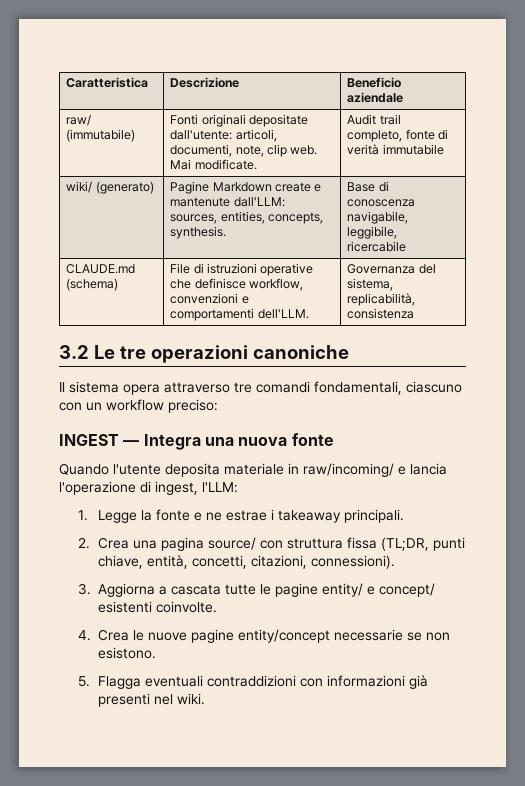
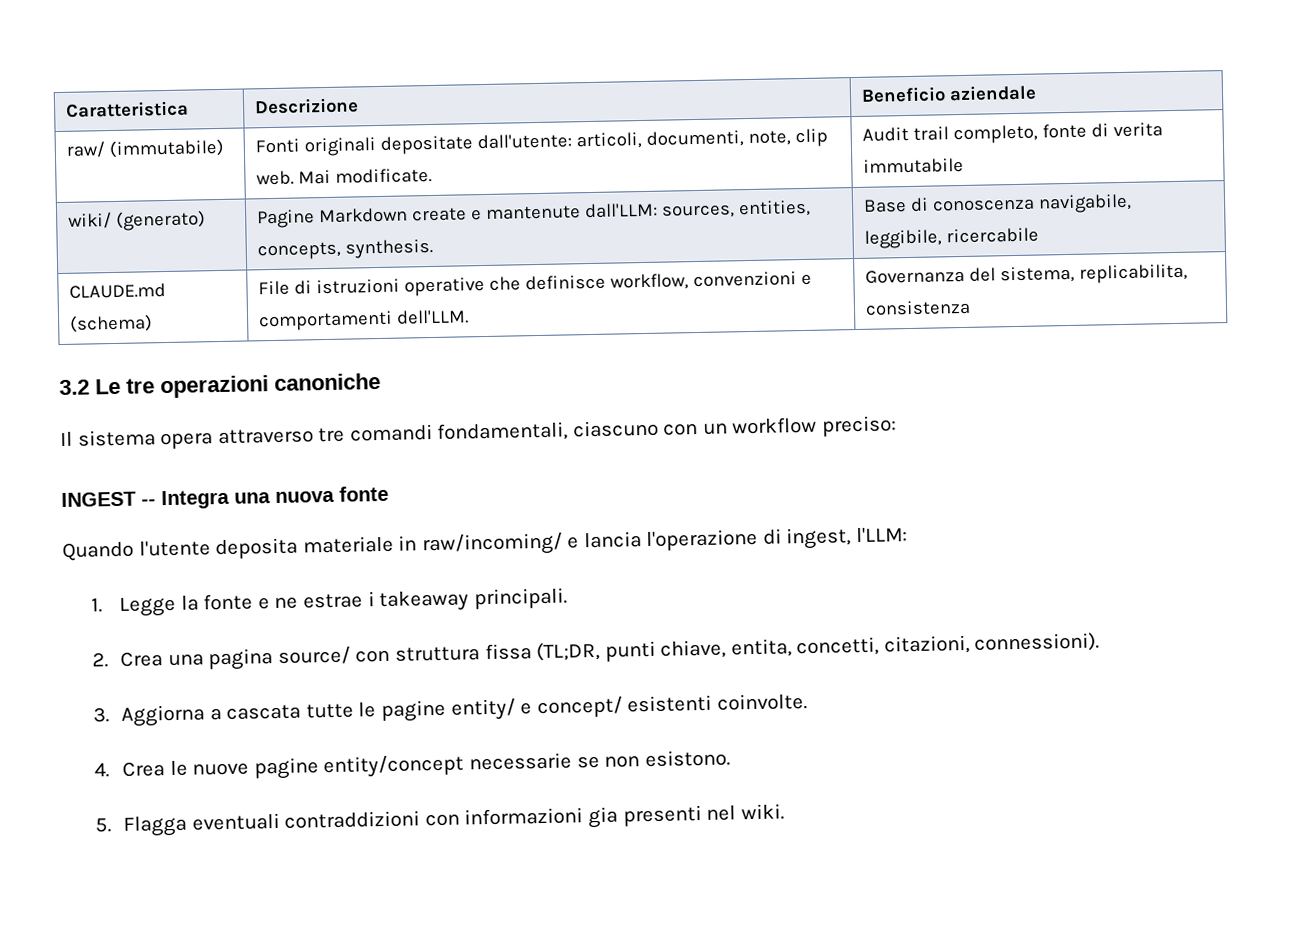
- raw/ (immutabile) | Fonti originali depositate dall'utente: articoli, documenti, note, clip web. Mai modificate. | Audit trail completo, fonte di verità immutabile
+ raw/ (immutabile) | Fonti originali depositate dall'utente: articoli, documenti, note, clip web. Mai modificate. | Audit trail completo, fonte di verita immutabile
- CLAUDE.md (schema) | File di istruzioni operative che definisce workflow, convenzioni e comportamenti dell'LLM. | Governanza del sistema, replicabilità, consistenza
+ CLAUDE.md (schema) | File di istruzioni operative che definisce workflow, convenzioni e comportamenti dell'LLM. | Governanza del sistema, replicabilita, consistenza
- INGEST — Integra una nuova fonte
+ INGEST -- Integra una nuova fonte
- 2. Crea una pagina source/ con struttura fissa (TL;DR, punti chiave, entità, concetti, citazioni, connessioni).
+ 2. Crea una pagina source/ con struttura fissa (TL;DR, punti chiave, entita, concetti, citazioni, connessioni).
- 5. Flagga eventuali contraddizioni con informazioni già presenti nel wiki.
+ 5. Flagga eventuali contraddizioni con informazioni gia presenti nel wiki.

